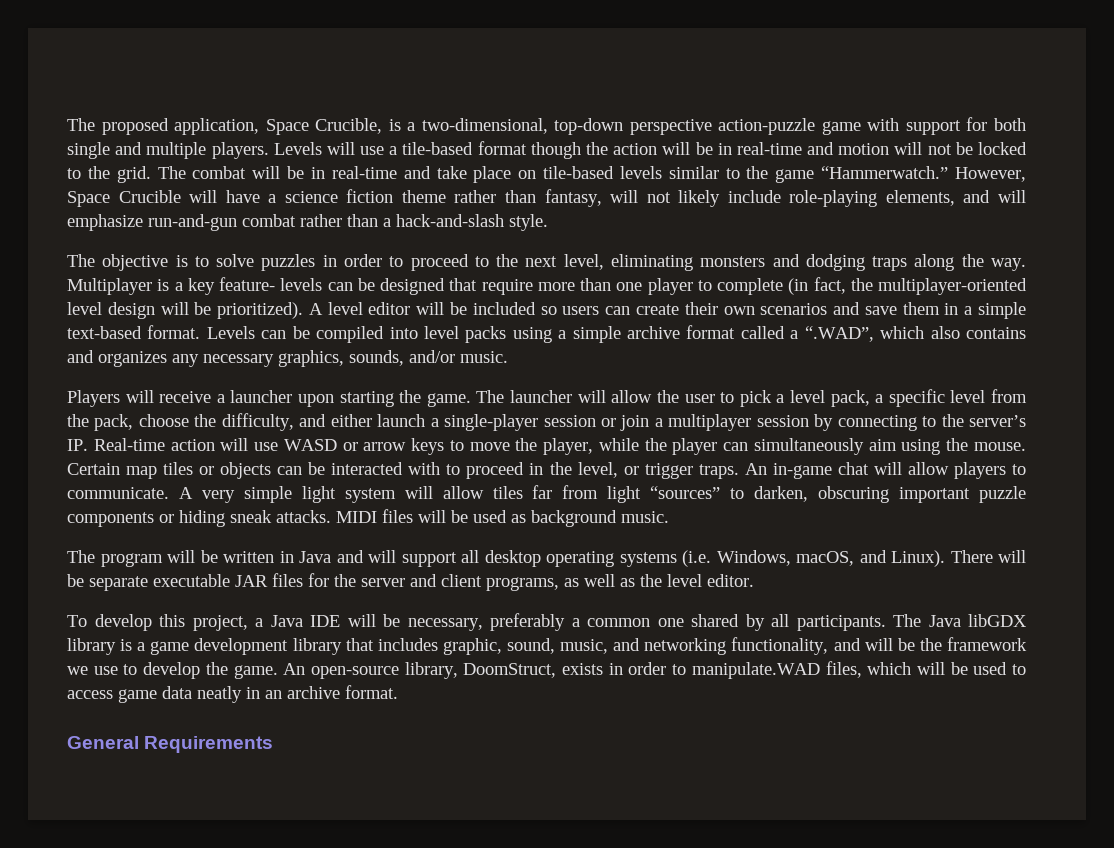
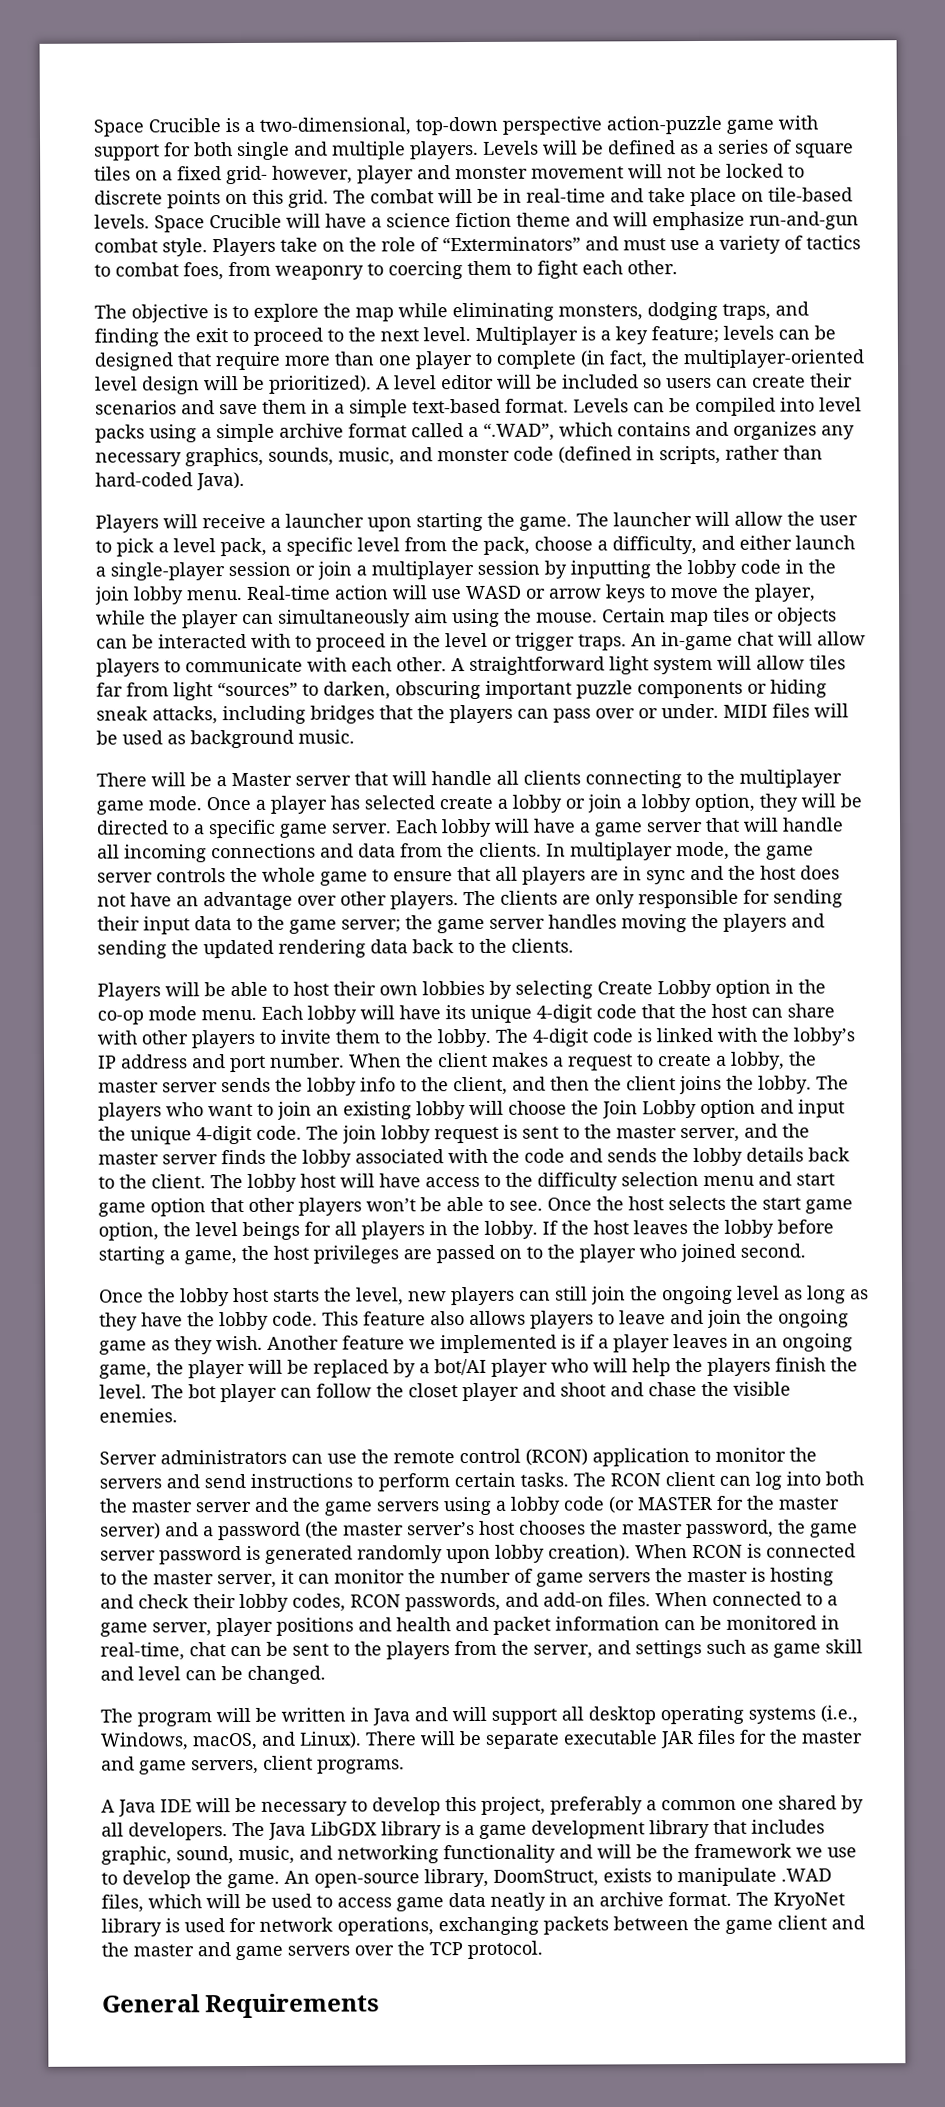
- The proposed application, Space Crucible, is a two-dimensional, top-down perspective action-puzzle game with support for both single and multiple players.
+ Space Crucible is a two-dimensional, top-down perspective action-puzzle game with support for both single and multiple players.
- Levels will use a tile-based format though the action will be in real-time and motion will not be locked to the grid.
+ Levels will be defined as a series of square tiles on a fixed grid- however, player and monster movement will not be locked to discrete points on this grid.
- The combat will be in real-time and take place on tile-based levels similar to the game “Hammerwatch.” However, Space Crucible will have a science fiction theme rather than fantasy, will not likely include role-playing elements, and will emphasize run-and-gun combat rather than a hack-and-slash style.
- The objective is to solve puzzles in order to proceed to the next level, eliminating monsters and dodging traps along the way.
+ The combat will be in real-time and take place on tile-based levels. Space Crucible will have a science fiction theme and will emphasize run-and-gun combat style. Players take on the role of “Exterminators” and must use a variety of tactics to combat foes, from weaponry to coercing them to fight each other.
+ The objective is to explore the map while eliminating monsters, dodging traps, and finding the exit to proceed to the next level.
- Multiplayer is a key feature- levels can be designed that require more than one player to complete (in fact, the multiplayer-oriented level design will be prioritized).
+ Multiplayer is a key feature; levels can be designed that require more than one player to complete (in fact, the multiplayer-oriented level design will be prioritized).
- A level editor will be included so users can create their own scenarios and save them in a simple text-based format.
+ A level editor will be included so users can create their scenarios and save them in a simple text-based format.
- Levels can be compiled into level packs using a simple archive format called a “.WAD”, which also contains and organizes any necessary graphics, sounds, and/or music.
+ Levels can be compiled into level packs using a simple archive format called a “.WAD”, which contains and organizes any necessary graphics, sounds, music, and monster code (defined in scripts, rather than hard-coded Java).
- The launcher will allow the user to pick a level pack, a specific level from the pack, choose the difficulty, and either launch a single-player session or join a multiplayer session by connecting to the server’s IP. Real-time action will use WASD or arrow keys to move the player, while the player can simultaneously aim using the mouse.
+ The launcher will allow the user to pick a level pack, a specific level from the pack, choose a difficulty, and either launch a single-player session or join a multiplayer session by inputting the lobby code in the join lobby menu. Real-time action will use WASD or arrow keys to move the player, while the player can simultaneously aim using the mouse.
- Certain map tiles or objects can be interacted with to proceed in the level, or trigger traps.
+ Certain map tiles or objects can be interacted with to proceed in the level or trigger traps.
- An in-game chat will allow players to communicate. A very simple light system will allow tiles far from light “sources” to darken, obscuring important puzzle components or hiding sneak attacks.
+ An in-game chat will allow players to communicate with each other. A straightforward light system will allow tiles far from light “sources” to darken, obscuring important puzzle components or hiding sneak attacks, including bridges that the players can pass over or under.
+ There will be a Master server that will handle all clients connecting to the multiplayer game mode. Once a player has selected create a lobby or join a lobby option, they will be directed to a specific game server. Each lobby will have a game server that will handle all incoming connections and data from the clients. In multiplayer mode, the game server controls the whole game to ensure that all players are in sync and the host does not have an advantage over other players. The clients are only responsible for sending their input data to the game server; the game server handles moving the players and sending the updated rendering data back to the clients.
+ Players will be able to host their own lobbies by selecting Create Lobby option in the co-op mode menu. Each lobby will have its unique 4-digit code that the host can share with other players to invite them to the lobby. The 4-digit code is linked with the lobby’s IP address and port number. When the client makes a request to create a lobby, the master server sends the lobby info to the client, and then the client joins the lobby. The players who want to join an existing lobby will choose the Join Lobby option and input the unique 4-digit code. The join lobby request is sent to the master server, and the master server finds the lobby associated with the code and sends the lobby details back to the client. The lobby host will have access to the difficulty selection menu and start game option that other players won’t be able to see. Once the host selects the start game option, the level beings for all players in the lobby. If the host leaves the lobby before starting a game, the host privileges are passed on to the player who joined second.
+ Once the lobby host starts the level, new players can still join the ongoing level as long as they have the lobby code. This feature also allows players to leave and join the ongoing game as they wish. Another feature we implemented is if a player leaves in an ongoing game, the player will be replaced by a bot/AI player who will help the players finish the level. The bot player can follow the closet player and shoot and chase the visible enemies.
+ Server administrators can use the remote control (RCON) application to monitor the servers and send instructions to perform certain tasks. The RCON client can log into both the master server and the game servers using a lobby code (or MASTER for the master server) and a password (the master server’s host chooses the master password, the game server password is generated randomly upon lobby creation). When RCON is connected to the master server, it can monitor the number of game servers the master is hosting and check their lobby codes, RCON passwords, and add-on files. When connected to a game server, player positions and health and packet information can be monitored in real-time, chat can be sent to the players from the server, and settings such as game skill and level can be changed.
- The program will be written in Java and will support all desktop operating systems (i.e. Windows, macOS, and Linux).
+ The program will be written in Java and will support all desktop operating systems (i.e., Windows, macOS, and Linux).
- There will be separate executable JAR files for the server and client programs, as well as the level editor.
- To develop this project, a Java IDE will be necessary, preferably a common one shared by all participants.
+ There will be separate executable JAR files for the master and game servers, client programs.
+ A Java IDE will be necessary to develop this project, preferably a common one shared by all developers.
- The Java libGDX library is a game development library that includes graphic, sound, music, and networking functionality, and will be the framework we use to develop the game.
+ The Java LibGDX library is a game development library that includes graphic, sound, music, and networking functionality and will be the framework we use to develop the game.
- An open-source library, DoomStruct, exists in order to manipulate.WAD files, which will be used to access game data neatly in an archive format.
+ An open-source library, DoomStruct, exists to manipulate .WAD files, which will be used to access game data neatly in an archive format. The KryoNet library is used for network operations, exchanging packets between the game client and the master and game servers over the TCP protocol.

